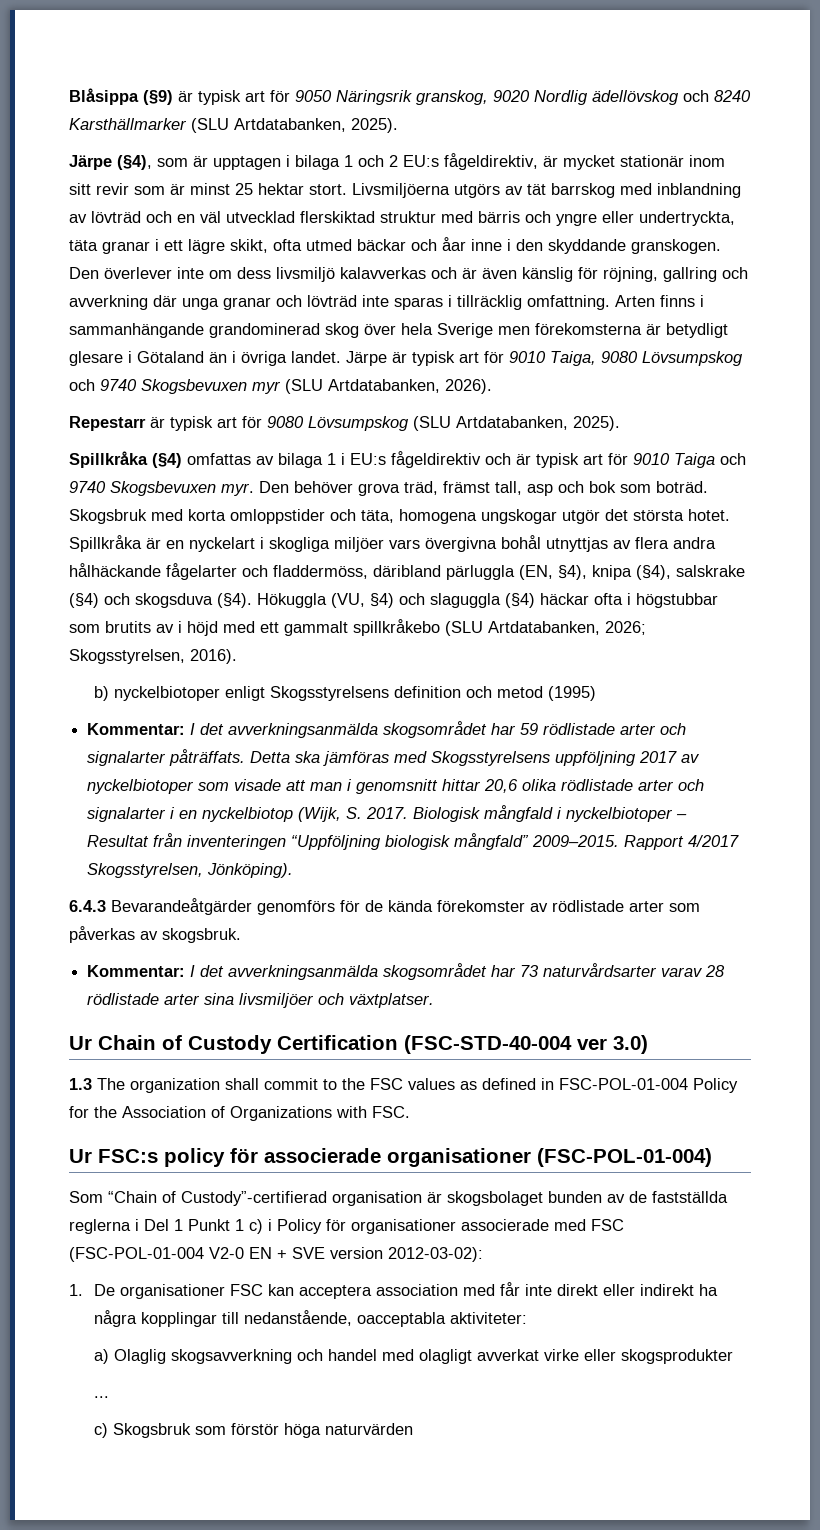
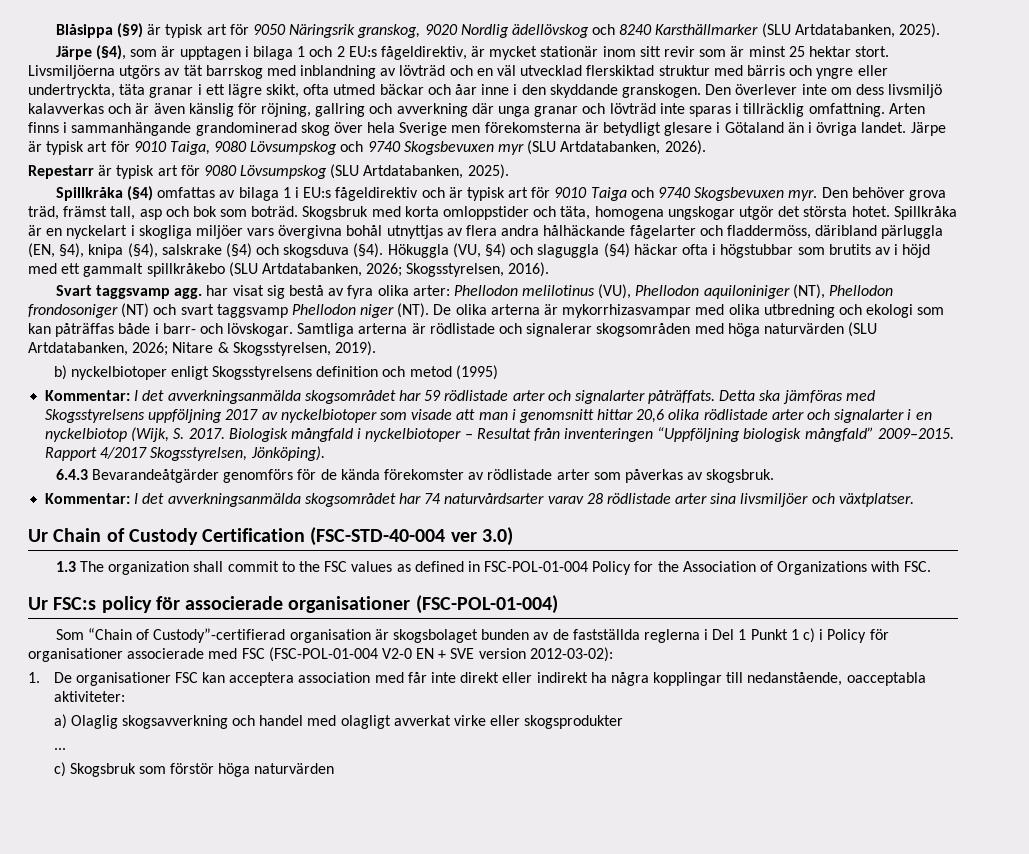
+ Svart taggsvamp agg. har visat sig bestå av fyra olika arter: Phellodon melilotinus (VU), Phellodon aquiloniniger (NT), Phellodon frondosoniger (NT) och svart taggsvamp Phellodon niger (NT). De olika arterna är mykorrhizasvampar med olika utbredning och ekologi som kan påträffas både i barr- och lövskogar. Samtliga arterna är rödlistade och signalerar skogsområden med höga naturvärden (SLU Artdatabanken, 2026; Nitare & Skogsstyrelsen, 2019).
- Kommentar: I det avverkningsanmälda skogsområdet har 73 naturvårdsarter varav 28 rödlistade arter sina livsmiljöer och växtplatser.
+ Kommentar: I det avverkningsanmälda skogsområdet har 74 naturvårdsarter varav 28 rödlistade arter sina livsmiljöer och växtplatser.

